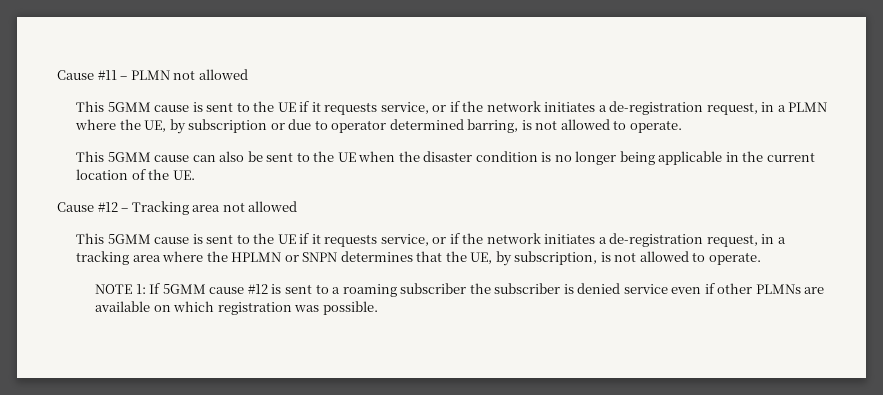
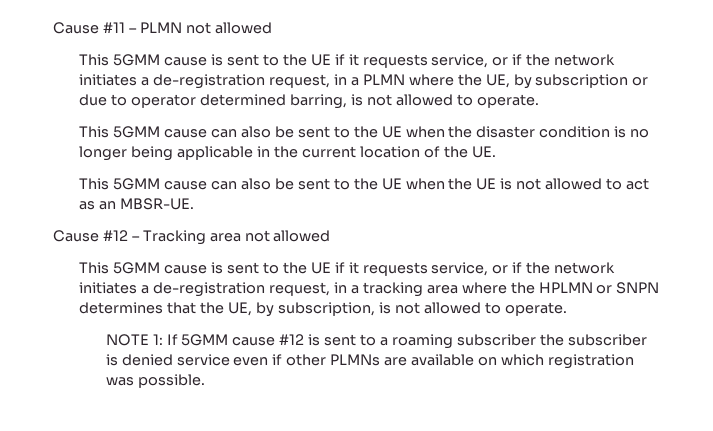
+ This 5GMM cause can also be sent to the UE when the UE is not allowed to act as an MBSR-UE.

